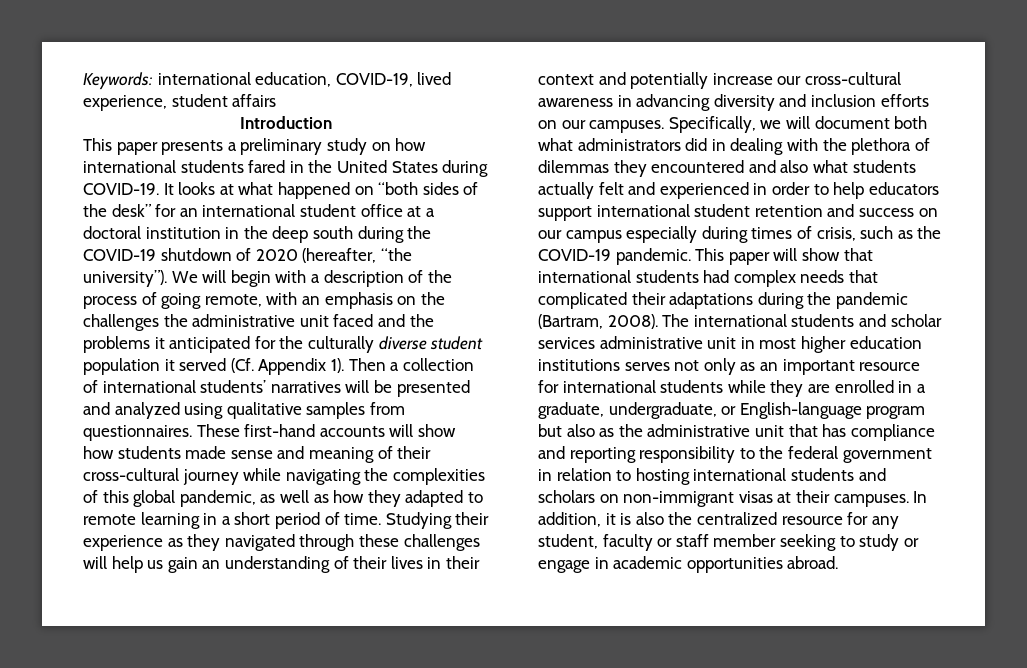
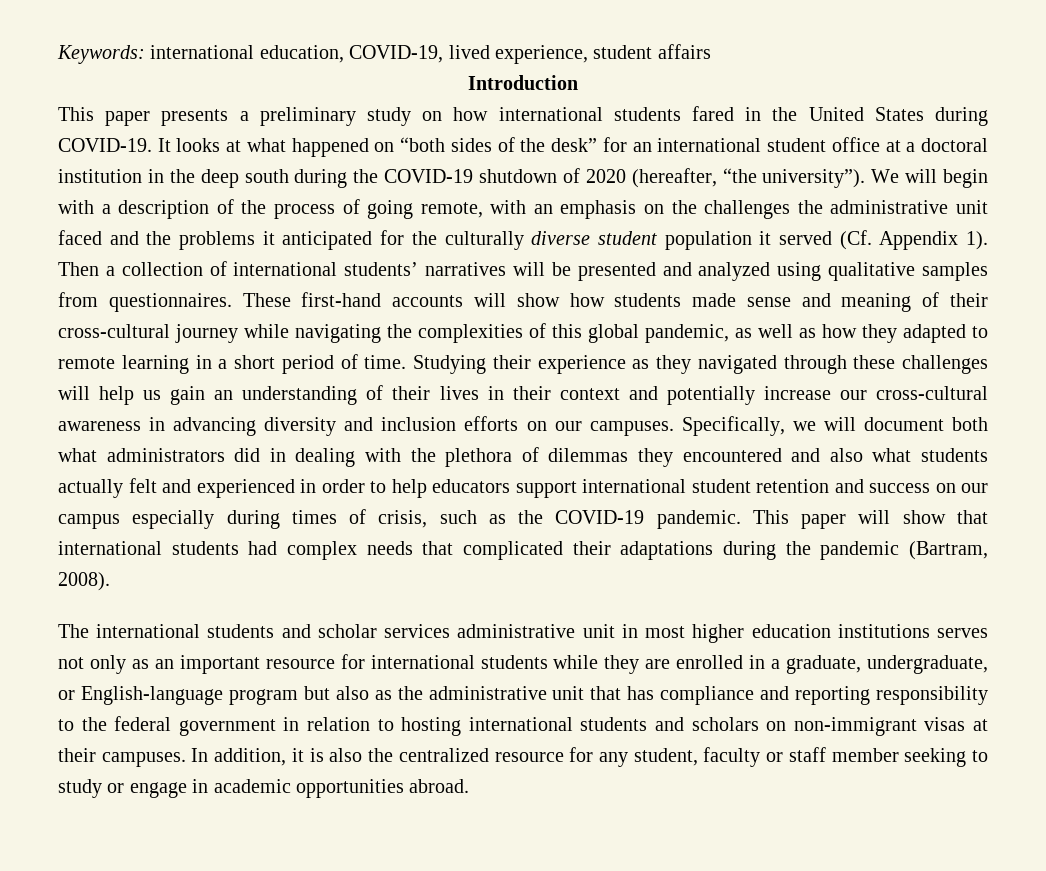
- This paper will show that international students had complex needs that complicated their adaptations during the pandemic (Bartram, 2008). The international students and scholar services administrative unit in most higher education institutions serves not only as an important resource for international students while they are enrolled in a graduate, undergraduate, or English-language program but also as the administrative unit that has compliance and reporting responsibility to the federal government in relation to hosting international students and scholars on non-immigrant visas at their campuses.
+ This paper will show that international students had complex needs that complicated their adaptations during the pandemic (Bartram, 2008).
+ The international students and scholar services administrative unit in most higher education institutions serves not only as an important resource for international students while they are enrolled in a graduate, undergraduate, or English-language program but also as the administrative unit that has compliance and reporting responsibility to the federal government in relation to hosting international students and scholars on non-immigrant visas at their campuses.

